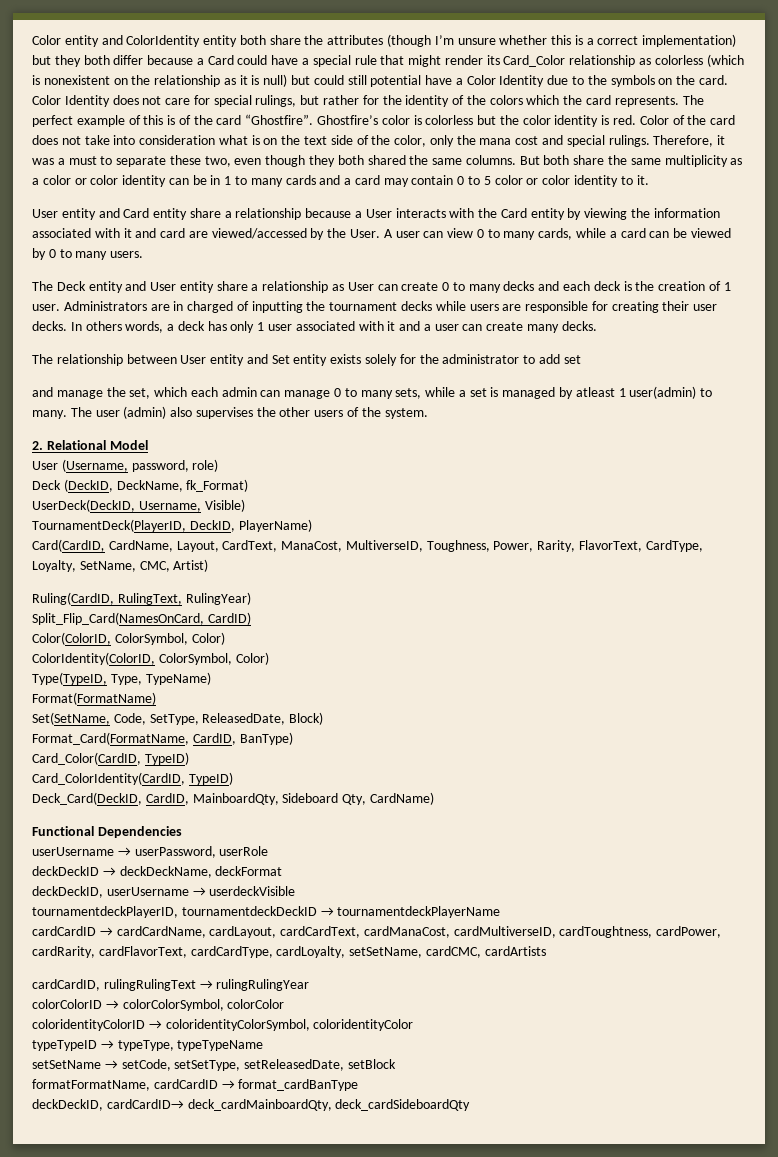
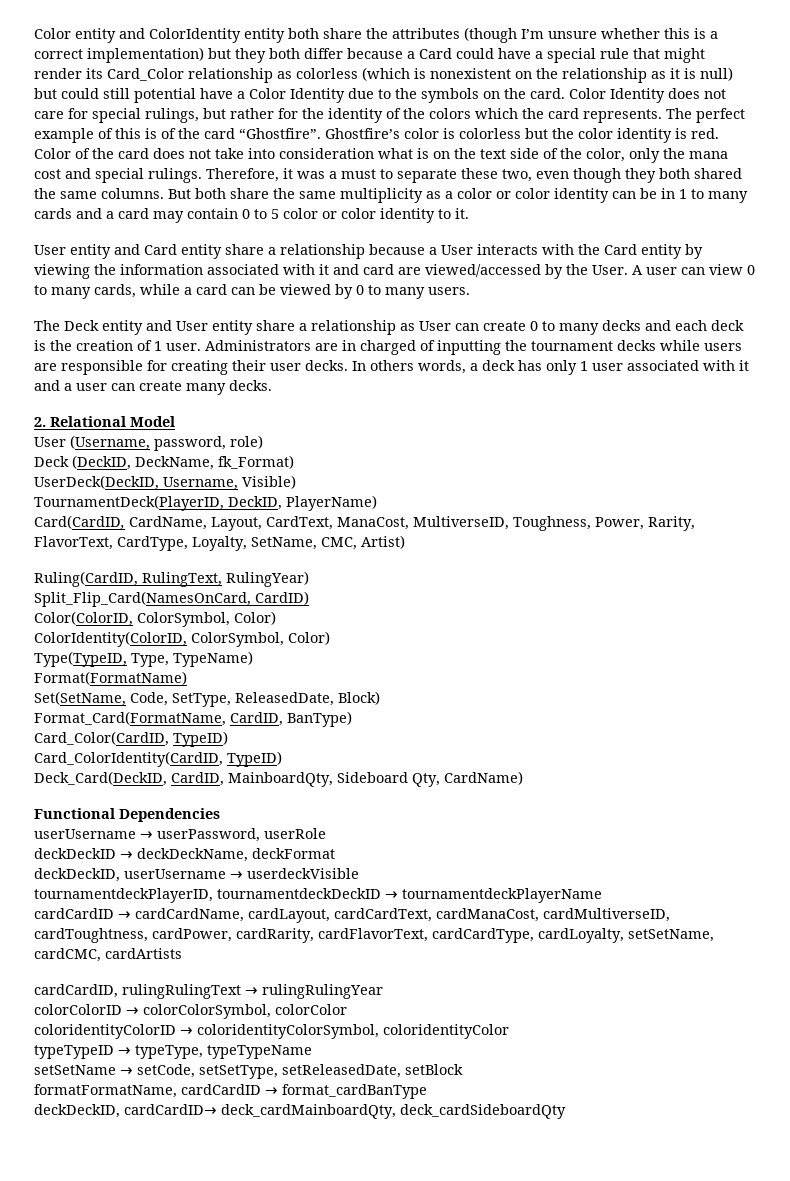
- The relationship between User entity and Set entity exists solely for the administrator to add set
- and manage the set, which each admin can manage 0 to many sets, while a set is managed by atleast 1 user(admin) to many. The user (admin) also supervises the other users of the system.

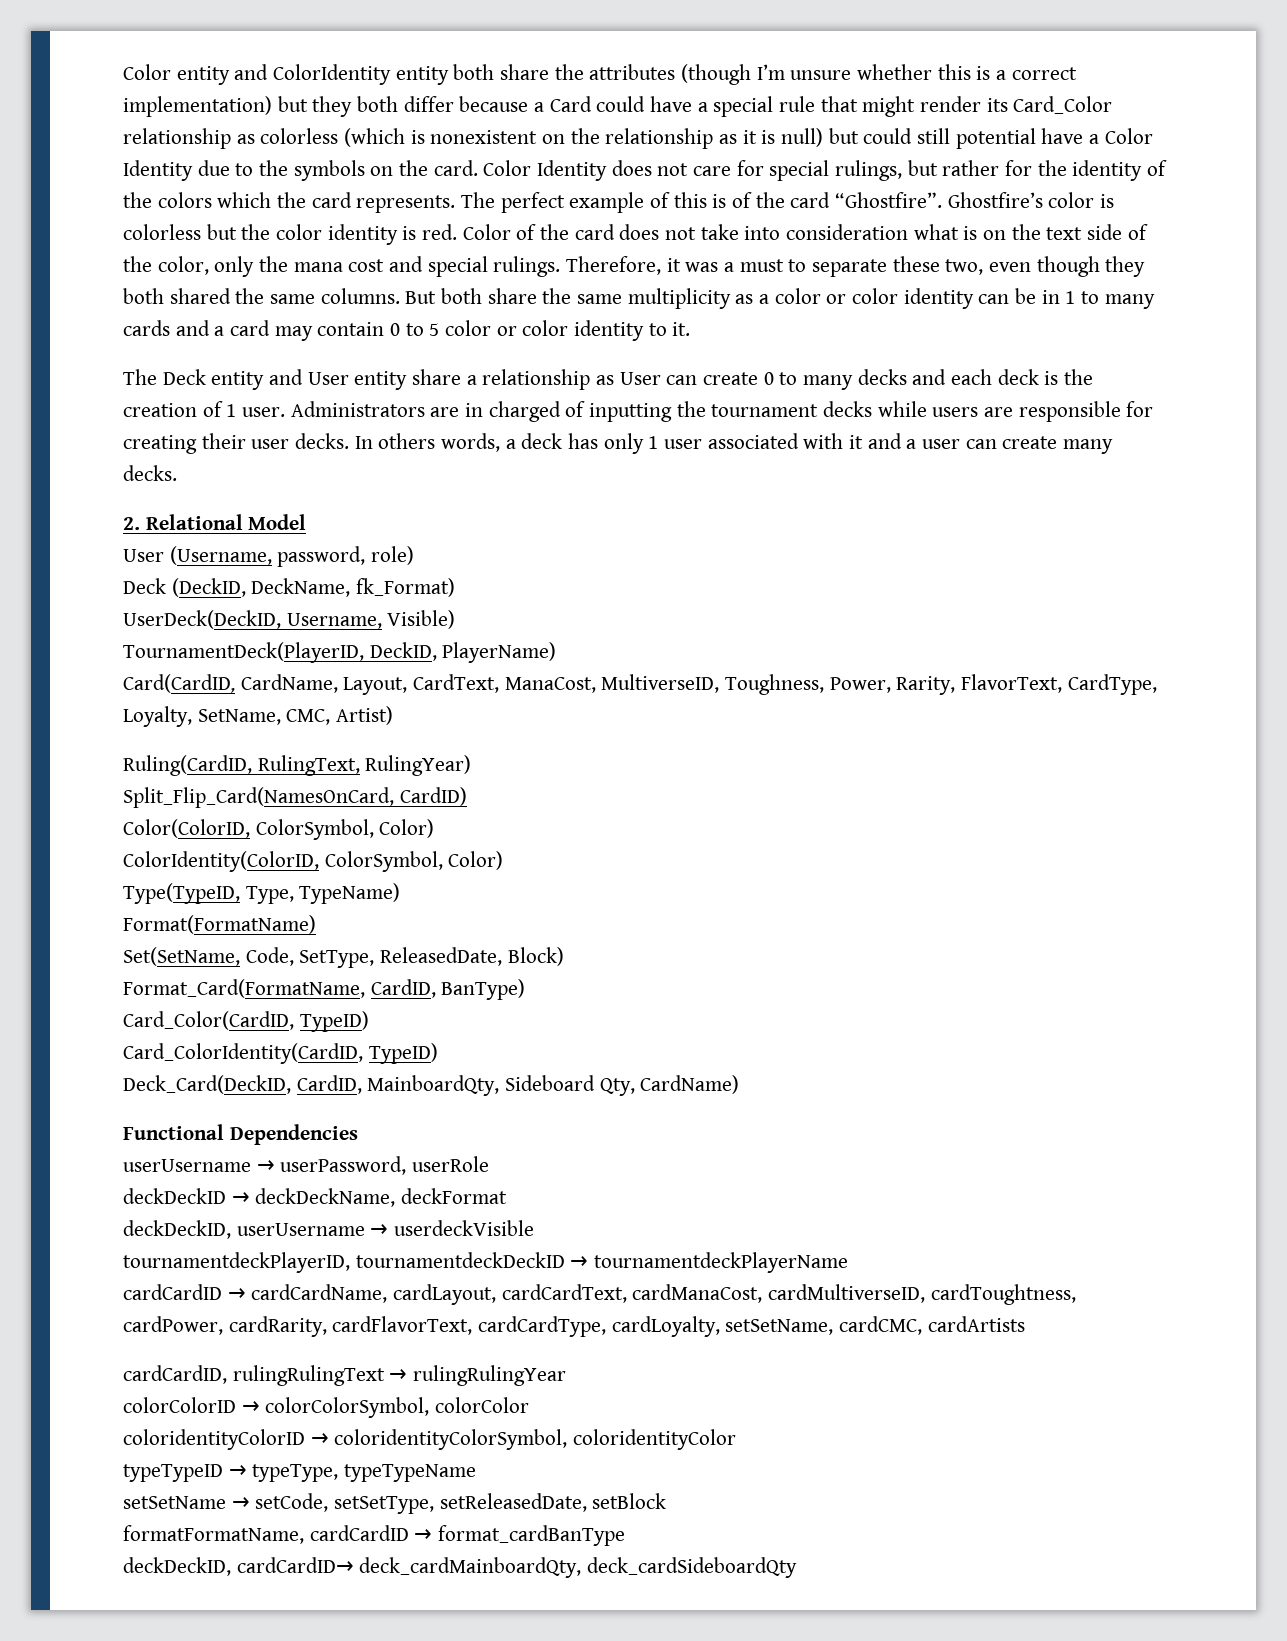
- User entity and Card entity share a relationship because a User interacts with the Card entity by viewing the information associated with it and card are viewed/accessed by the User. A user can view 0 to many cards, while a card can be viewed by 0 to many users.

